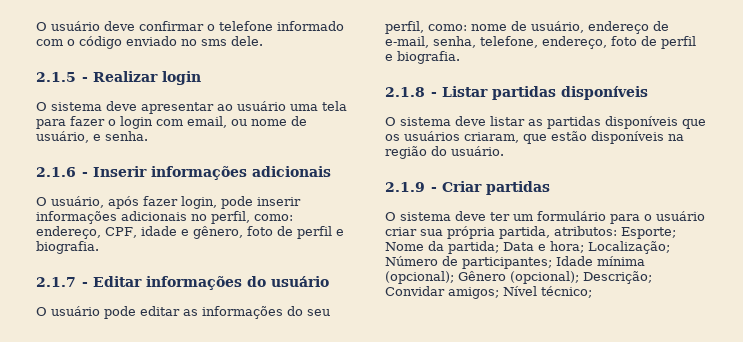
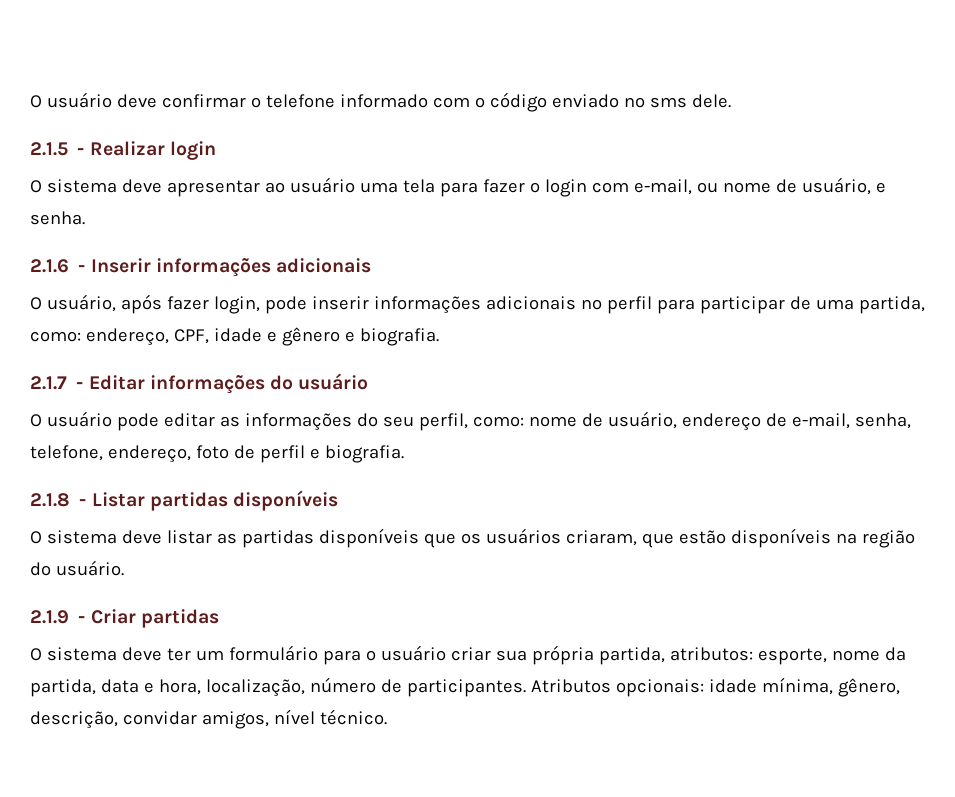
- O sistema deve apresentar ao usuário uma tela para fazer o login com email, ou nome de usuário, e senha.
+ O sistema deve apresentar ao usuário uma tela para fazer o login com e-mail, ou nome de usuário, e senha.
- O usuário, após fazer login, pode inserir informações adicionais no perfil, como: endereço, CPF, idade e gênero, foto de perfil e biografia.
+ O usuário, após fazer login, pode inserir informações adicionais no perfil para participar de uma partida, como: endereço, CPF, idade e gênero e biografia.
- O sistema deve ter um formulário para o usuário criar sua própria partida, atributos: Esporte; Nome da partida; Data e hora; Localização; Número de participantes; Idade mínima (opcional); Gênero (opcional); Descrição; Convidar amigos; Nível técnico;
+ O sistema deve ter um formulário para o usuário criar sua própria partida, atributos: esporte, nome da partida, data e hora, localização, número de participantes. Atributos opcionais: idade mínima, gênero, descrição, convidar amigos, nível técnico.

